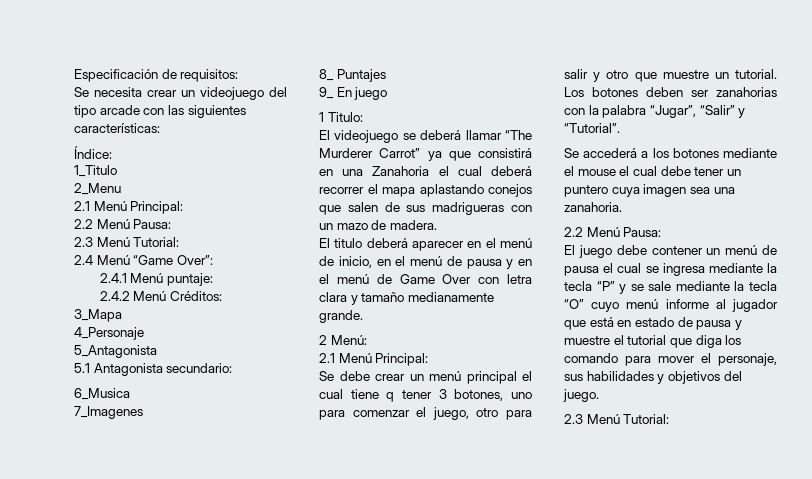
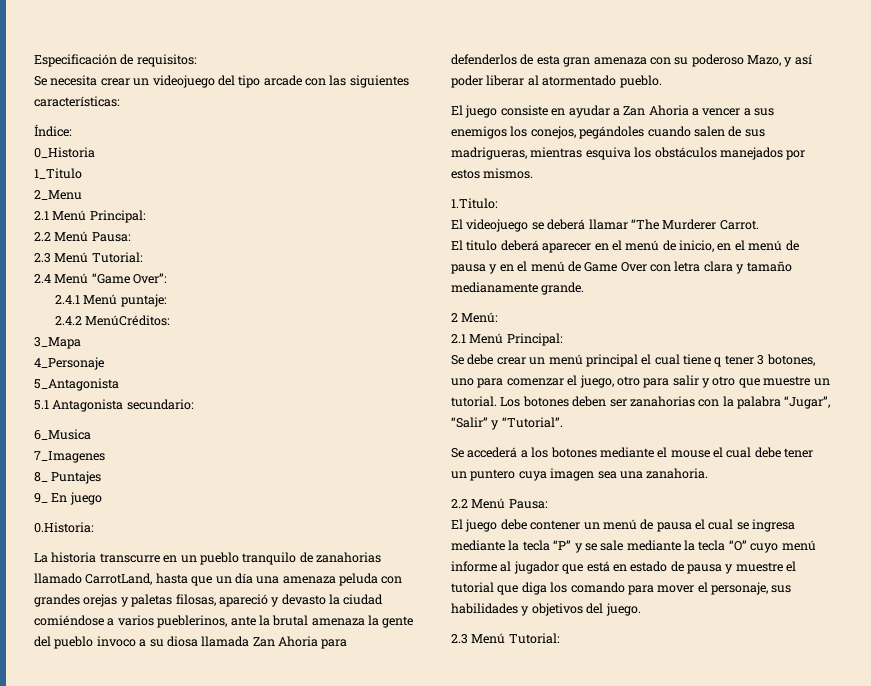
+ 0_Historia
- 2.4.2 Menú Créditos:
+ 2.4.2 MenúCréditos:
- 1 Titulo:
+ 0.Historia:
+ La historia transcurre en un pueblo tranquilo de zanahorias llamado CarrotLand, hasta que un día una amenaza peluda con grandes orejas y paletas filosas, apareció y devasto la ciudad comiéndose a varios pueblerinos, ante la brutal amenaza la gente del pueblo invoco a su diosa llamada Zan Ahoria para defenderlos de esta gran amenaza con su poderoso Mazo, y así poder liberar al atormentado pueblo.
+ El juego consiste en ayudar a Zan Ahoria a vencer a sus enemigos los conejos, pegándoles cuando salen de sus madrigueras, mientras esquiva los obstáculos manejados por estos mismos.
+ 1.Titulo:
- El videojuego se deberá llamar “The Murderer Carrot” ya que consistirá en una Zanahoria el cual deberá recorrer el mapa aplastando conejos que salen de sus madrigueras con un mazo de madera.
+ El videojuego se deberá llamar “The Murderer Carrot.

